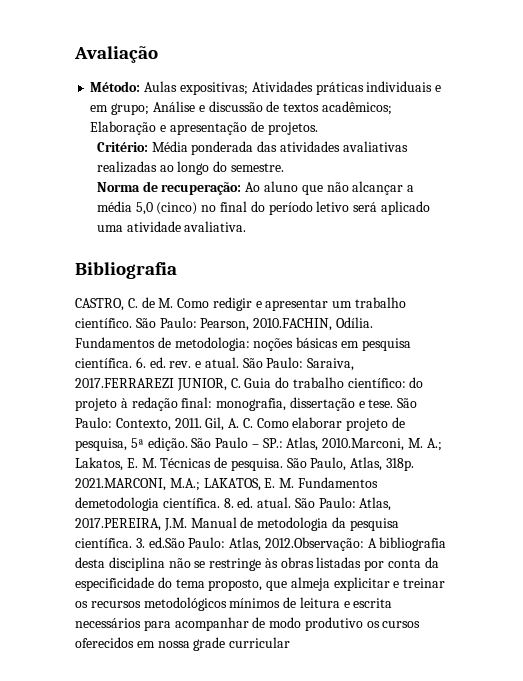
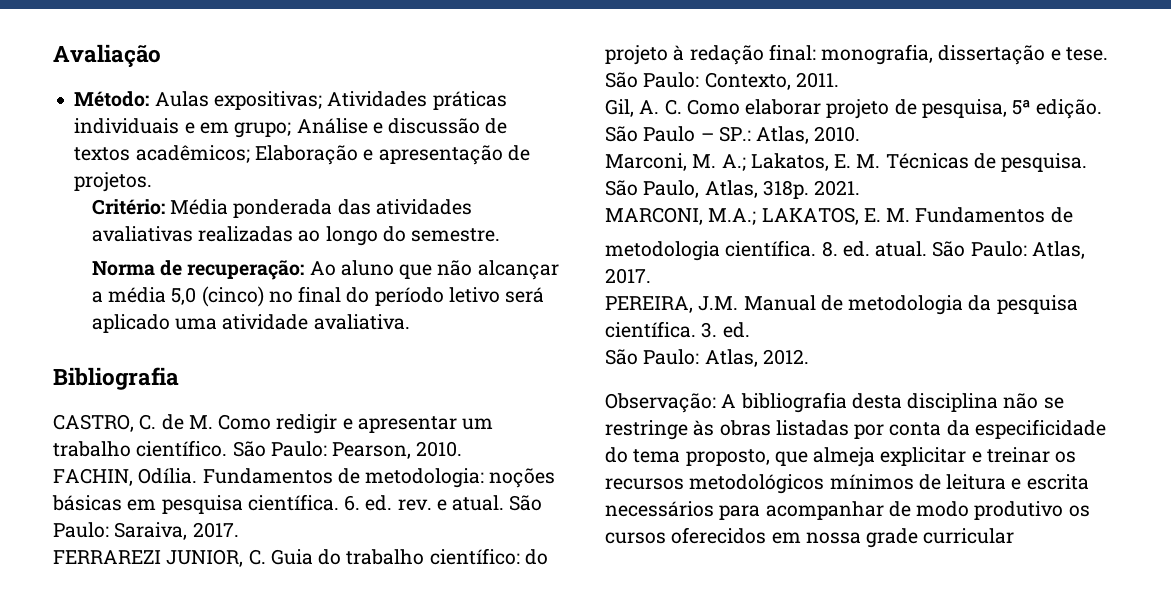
- São Paulo: Pearson, 2010.FACHIN, Odília.
+ São Paulo: Pearson, 2010.
+ FACHIN, Odília.
- São Paulo: Saraiva, 2017.FERRAREZI JUNIOR, C. Guia do trabalho científico: do projeto à redação final: monografia, dissertação e tese.
+ São Paulo: Saraiva, 2017.
+ FERRAREZI JUNIOR, C. Guia do trabalho científico: do projeto à redação final: monografia, dissertação e tese.
- São Paulo: Contexto, 2011. Gil, A. C. Como elaborar projeto de pesquisa, 5ª edição.
+ São Paulo: Contexto, 2011.
+ Gil, A. C. Como elaborar projeto de pesquisa, 5ª edição.
- São Paulo – SP.: Atlas, 2010.Marconi, M. A.; Lakatos, E. M. Técnicas de pesquisa.
+ São Paulo – SP.: Atlas, 2010.
+ Marconi, M. A.; Lakatos, E. M. Técnicas de pesquisa.
- 2021.MARCONI, M.A.; LAKATOS, E. M. Fundamentos demetodologia científica.
+ 2021.
+ MARCONI, M.A.; LAKATOS, E. M. Fundamentos de
+ metodologia científica.
- São Paulo: Atlas, 2017.PEREIRA, J.M. Manual de metodologia da pesquisa científica.
+ São Paulo: Atlas, 2017.
+ PEREIRA, J.M. Manual de metodologia da pesquisa científica.
- 3. ed.São Paulo: Atlas, 2012.Observação: A bibliografia desta disciplina não se restringe às obras listadas por conta da especificidade do tema proposto, que almeja explicitar e treinar os recursos metodológicos mínimos de leitura e escrita necessários para acompanhar de modo produtivo os cursos oferecidos em nossa grade curricular
+ 3. ed.
+ São Paulo: Atlas, 2012.
+ Observação: A bibliografia desta disciplina não se restringe às obras listadas por conta da especificidade do tema proposto, que almeja explicitar e treinar os recursos metodológicos mínimos de leitura e escrita necessários para acompanhar de modo produtivo os cursos oferecidos em nossa grade curricular

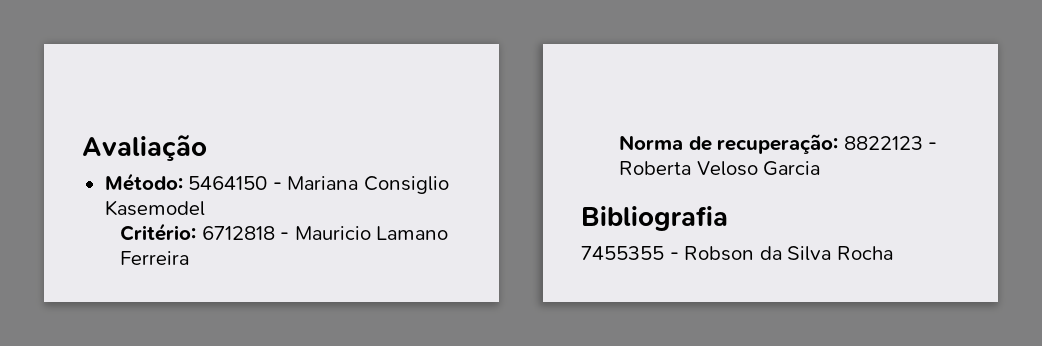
- Método: Aulas expositivas; Atividades práticas individuais e em grupo; Análise e discussão de textos acadêmicos; Elaboração e apresentação de projetos.
- Critério: Média ponderada das atividades avaliativas realizadas ao longo do semestre.
- Norma de recuperação: Ao aluno que não alcançar a média 5,0 (cinco) no final do período letivo será aplicado uma atividade avaliativa.
+ Método: 5464150 - Mariana Consiglio Kasemodel
+ Critério: 6712818 - Mauricio Lamano Ferreira
+ Norma de recuperação: 8822123 - Roberta Veloso Garcia
  Bibliografia
- CASTRO, C. de M. Como redigir e apresentar um trabalho científico. São Paulo: Pearson, 2010.
- FACHIN, Odília. Fundamentos de metodologia: noções básicas em pesquisa científica. 6. ed. rev. e atual. São Paulo: Saraiva, 2017.
- FERRAREZI JUNIOR, C. Guia do trabalho científico: do projeto à redação final: monografia, dissertação e tese. São Paulo: Contexto, 2011.
- Gil, A. C. Como elaborar projeto de pesquisa, 5ª edição. São Paulo – SP.: Atlas, 2010.
- Marconi, M. A.; Lakatos, E. M. Técnicas de pesquisa. São Paulo, Atlas, 318p. 2021.
- MARCONI, M.A.; LAKATOS, E. M. Fundamentos de
- metodologia científica. 8. ed. atual. São Paulo: Atlas, 2017.
- PEREIRA, J.M. Manual de metodologia da pesquisa científica. 3. ed.
- São Paulo: Atlas, 2012.
- Observação: A bibliografia desta disciplina não se restringe às obras listadas por conta da especificidade do tema proposto, que almeja explicitar e treinar os recursos metodológicos mínimos de leitura e escrita necessários para acompanhar de modo produtivo os cursos oferecidos em nossa grade curricular
+ 7455355 - Robson da Silva Rocha

